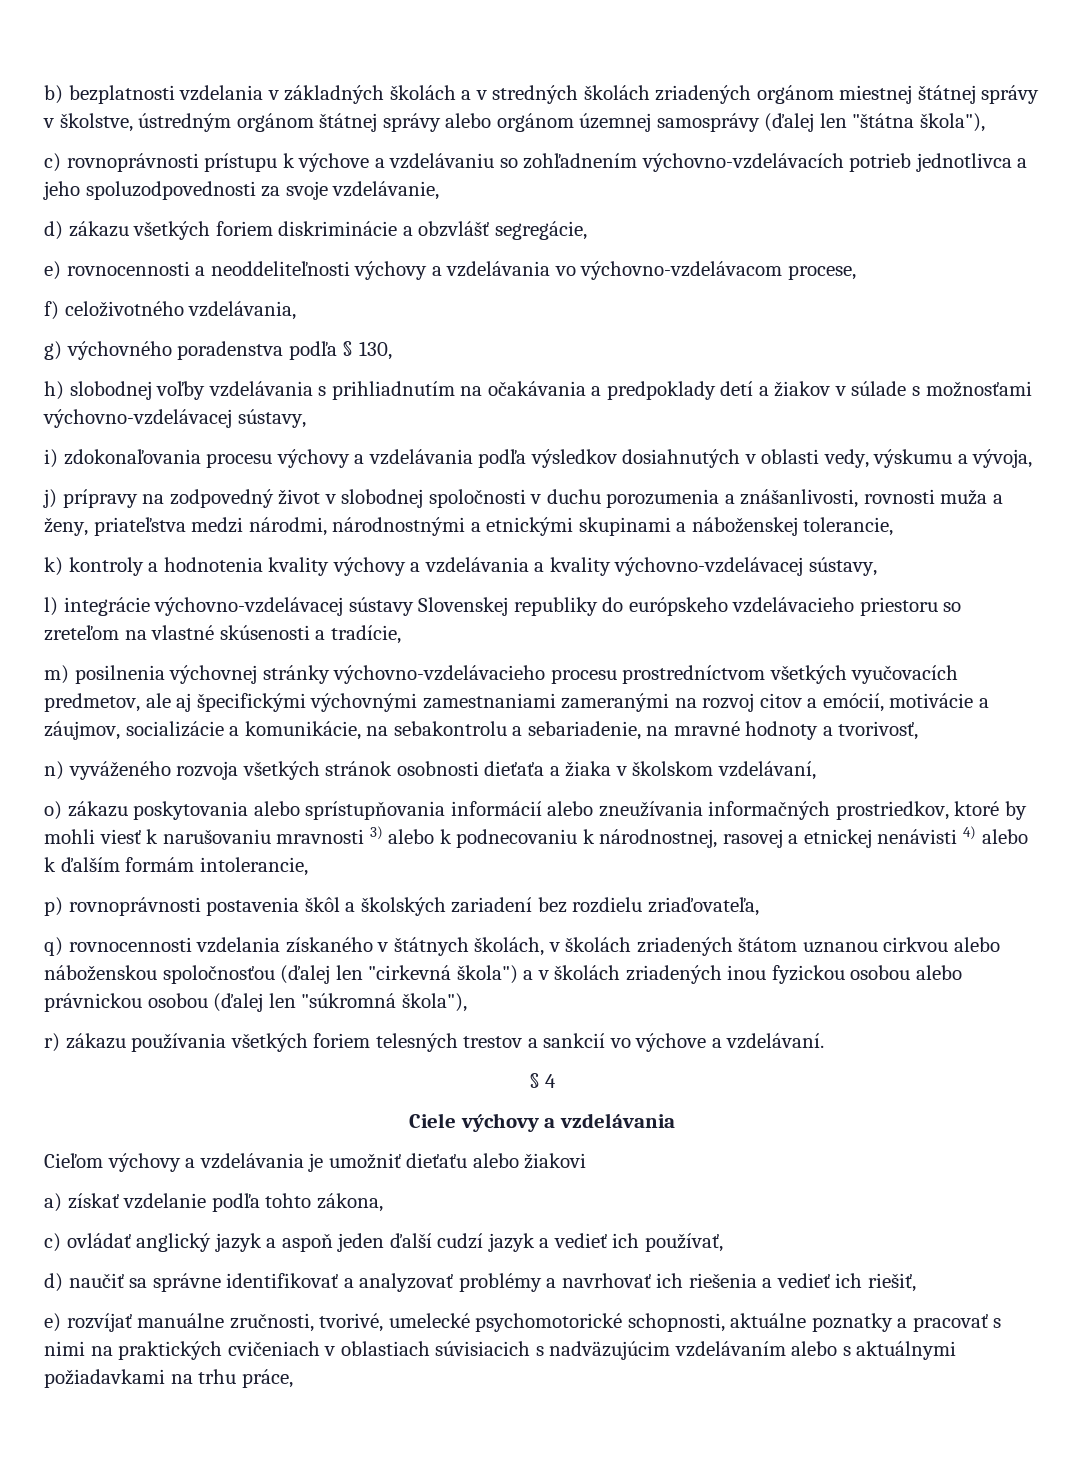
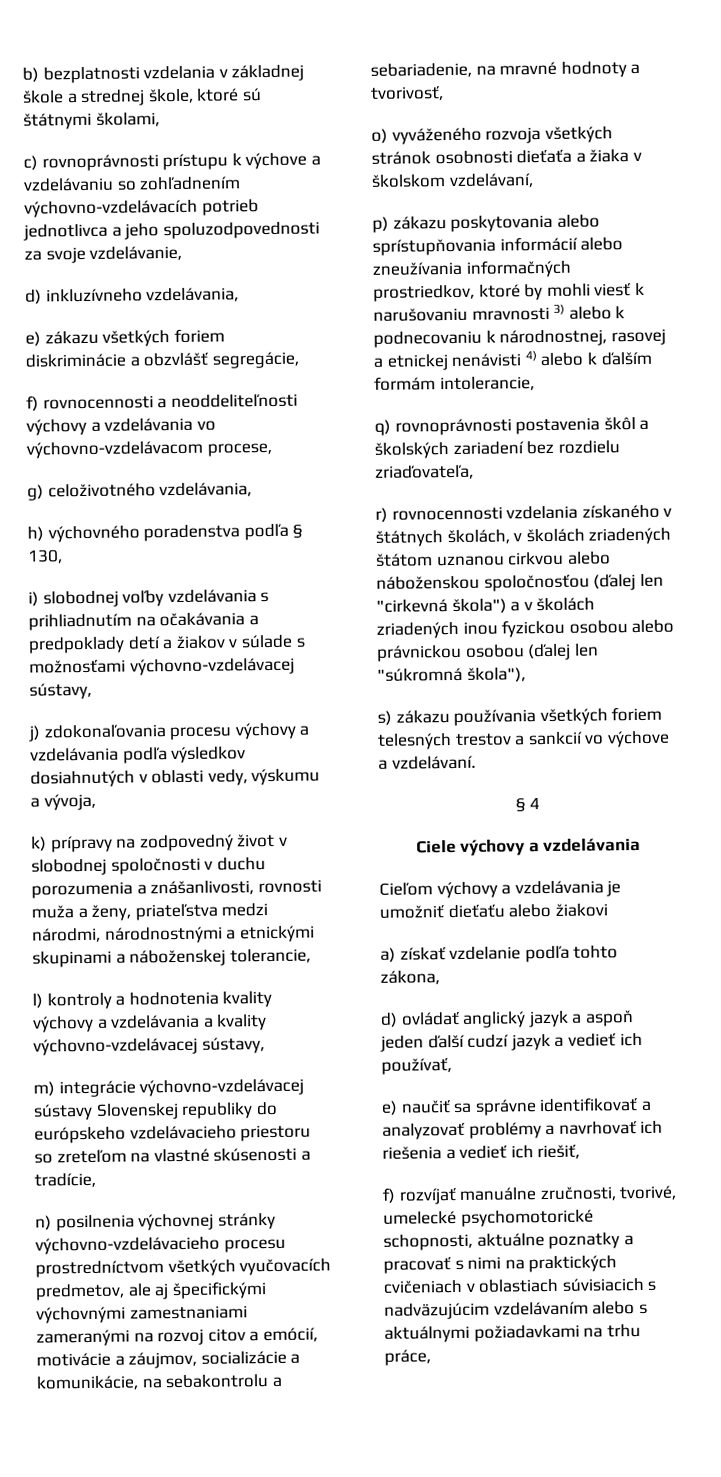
- b) bezplatnosti vzdelania v základných školách a v stredných školách zriadených orgánom miestnej štátnej správy v školstve, ústredným orgánom štátnej správy alebo orgánom územnej samosprávy (ďalej len "štátna škola"),
+ b) bezplatnosti vzdelania v základnej škole a strednej škole, ktoré sú štátnymi školami,
- d) zákazu všetkých foriem diskriminácie a obzvlášť segregácie,
+ d) inkluzívneho vzdelávania,
+ e) zákazu všetkých foriem diskriminácie a obzvlášť segregácie,
- e) rovnocennosti a neoddeliteľnosti výchovy a vzdelávania vo výchovno-vzdelávacom procese,
+ f) rovnocennosti a neoddeliteľnosti výchovy a vzdelávania vo výchovno-vzdelávacom procese,
- f) celoživotného vzdelávania,
+ g) celoživotného vzdelávania,
- g) výchovného poradenstva podľa § 130,
+ h) výchovného poradenstva podľa § 130,
- h) slobodnej voľby vzdelávania s prihliadnutím na očakávania a predpoklady detí a žiakov v súlade s možnosťami výchovno-vzdelávacej sústavy,
+ i) slobodnej voľby vzdelávania s prihliadnutím na očakávania a predpoklady detí a žiakov v súlade s možnosťami výchovno-vzdelávacej sústavy,
- i) zdokonaľovania procesu výchovy a vzdelávania podľa výsledkov dosiahnutých v oblasti vedy, výskumu a vývoja,
+ j) zdokonaľovania procesu výchovy a vzdelávania podľa výsledkov dosiahnutých v oblasti vedy, výskumu a vývoja,
- j) prípravy na zodpovedný život v slobodnej spoločnosti v duchu porozumenia a znášanlivosti, rovnosti muža a ženy, priateľstva medzi národmi, národnostnými a etnickými skupinami a náboženskej tolerancie,
+ k) prípravy na zodpovedný život v slobodnej spoločnosti v duchu porozumenia a znášanlivosti, rovnosti muža a ženy, priateľstva medzi národmi, národnostnými a etnickými skupinami a náboženskej tolerancie,
- k) kontroly a hodnotenia kvality výchovy a vzdelávania a kvality výchovno-vzdelávacej sústavy,
+ l) kontroly a hodnotenia kvality výchovy a vzdelávania a kvality výchovno-vzdelávacej sústavy,
- l) integrácie výchovno-vzdelávacej sústavy Slovenskej republiky do európskeho vzdelávacieho priestoru so zreteľom na vlastné skúsenosti a tradície,
+ m) integrácie výchovno-vzdelávacej sústavy Slovenskej republiky do európskeho vzdelávacieho priestoru so zreteľom na vlastné skúsenosti a tradície,
- m) posilnenia výchovnej stránky výchovno-vzdelávacieho procesu prostredníctvom všetkých vyučovacích predmetov, ale aj špecifickými výchovnými zamestnaniami zameranými na rozvoj citov a emócií, motivácie a záujmov, socializácie a komunikácie, na sebakontrolu a sebariadenie, na mravné hodnoty a tvorivosť,
+ n) posilnenia výchovnej stránky výchovno-vzdelávacieho procesu prostredníctvom všetkých vyučovacích predmetov, ale aj špecifickými výchovnými zamestnaniami zameranými na rozvoj citov a emócií, motivácie a záujmov, socializácie a komunikácie, na sebakontrolu a sebariadenie, na mravné hodnoty a tvorivosť,
- n) vyváženého rozvoja všetkých stránok osobnosti dieťaťa a žiaka v školskom vzdelávaní,
+ o) vyváženého rozvoja všetkých stránok osobnosti dieťaťa a žiaka v školskom vzdelávaní,
- o) zákazu poskytovania alebo sprístupňovania informácií alebo zneužívania informačných prostriedkov, ktoré by mohli viesť k narušovaniu mravnosti 3) alebo k podnecovaniu k národnostnej, rasovej a etnickej nenávisti 4) alebo k ďalším formám intolerancie,
+ p) zákazu poskytovania alebo sprístupňovania informácií alebo zneužívania informačných prostriedkov, ktoré by mohli viesť k narušovaniu mravnosti 3) alebo k podnecovaniu k národnostnej, rasovej a etnickej nenávisti 4) alebo k ďalším formám intolerancie,
- p) rovnoprávnosti postavenia škôl a školských zariadení bez rozdielu zriaďovateľa,
+ q) rovnoprávnosti postavenia škôl a školských zariadení bez rozdielu zriaďovateľa,
- q) rovnocennosti vzdelania získaného v štátnych školách, v školách zriadených štátom uznanou cirkvou alebo náboženskou spoločnosťou (ďalej len "cirkevná škola") a v školách zriadených inou fyzickou osobou alebo právnickou osobou (ďalej len "súkromná škola"),
+ r) rovnocennosti vzdelania získaného v štátnych školách, v školách zriadených štátom uznanou cirkvou alebo náboženskou spoločnosťou (ďalej len "cirkevná škola") a v školách zriadených inou fyzickou osobou alebo právnickou osobou (ďalej len "súkromná škola"),
- r) zákazu používania všetkých foriem telesných trestov a sankcií vo výchove a vzdelávaní.
+ s) zákazu používania všetkých foriem telesných trestov a sankcií vo výchove a vzdelávaní.
- c) ovládať anglický jazyk a aspoň jeden ďalší cudzí jazyk a vedieť ich používať,
+ d) ovládať anglický jazyk a aspoň jeden ďalší cudzí jazyk a vedieť ich používať,
- d) naučiť sa správne identifikovať a analyzovať problémy a navrhovať ich riešenia a vedieť ich riešiť,
+ e) naučiť sa správne identifikovať a analyzovať problémy a navrhovať ich riešenia a vedieť ich riešiť,
- e) rozvíjať manuálne zručnosti, tvorivé, umelecké psychomotorické schopnosti, aktuálne poznatky a pracovať s nimi na praktických cvičeniach v oblastiach súvisiacich s nadväzujúcim vzdelávaním alebo s aktuálnymi požiadavkami na trhu práce,
+ f) rozvíjať manuálne zručnosti, tvorivé, umelecké psychomotorické schopnosti, aktuálne poznatky a pracovať s nimi na praktických cvičeniach v oblastiach súvisiacich s nadväzujúcim vzdelávaním alebo s aktuálnymi požiadavkami na trhu práce,

